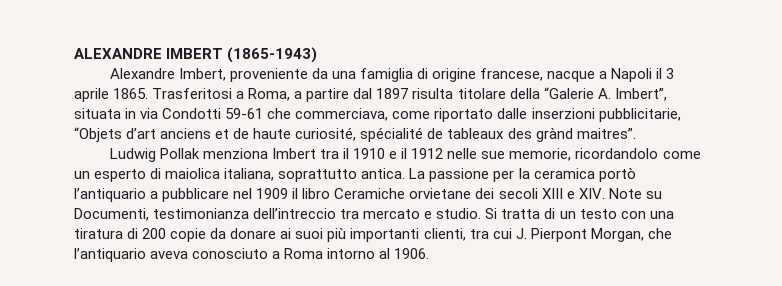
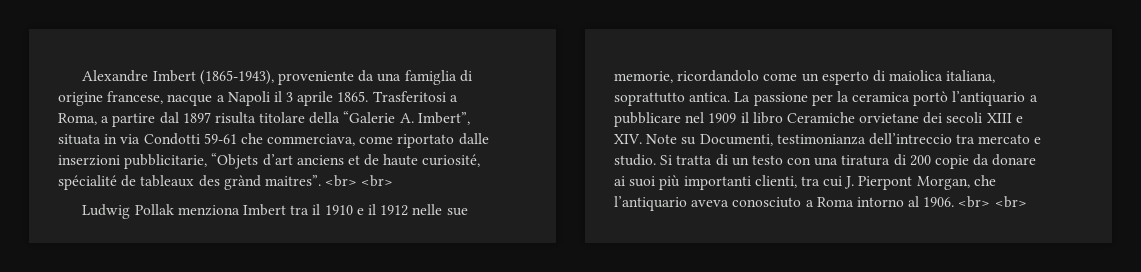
- ALEXANDRE IMBERT (1865-1943)
- Alexandre Imbert, proveniente da una famiglia di origine francese, nacque a Napoli il 3 aprile 1865.
+ Alexandre Imbert (1865-1943), proveniente da una famiglia di origine francese, nacque a Napoli il 3 aprile 1865.
- Trasferitosi a Roma, a partire dal 1897 risulta titolare della “Galerie A. Imbert”, situata in via Condotti 59-61 che commerciava, come riportato dalle inserzioni pubblicitarie, “Objets d’art anciens et de haute curiosité, spécialité de tableaux des grànd maitres”.
+ Trasferitosi a Roma, a partire dal 1897 risulta titolare della “Galerie A. Imbert”, situata in via Condotti 59-61 che commerciava, come riportato dalle inserzioni pubblicitarie, “Objets d’art anciens et de haute curiosité, spécialité de tableaux des grànd maitres”. <br> <br>
- Si tratta di un testo con una tiratura di 200 copie da donare ai suoi più importanti clienti, tra cui J. Pierpont Morgan, che l’antiquario aveva conosciuto a Roma intorno al 1906.
+ Si tratta di un testo con una tiratura di 200 copie da donare ai suoi più importanti clienti, tra cui J. Pierpont Morgan, che l’antiquario aveva conosciuto a Roma intorno al 1906. <br> <br>

